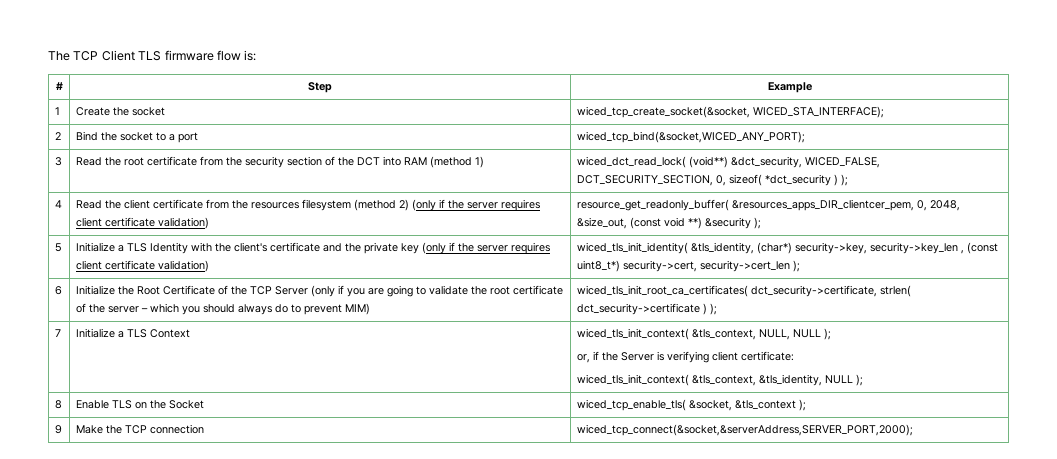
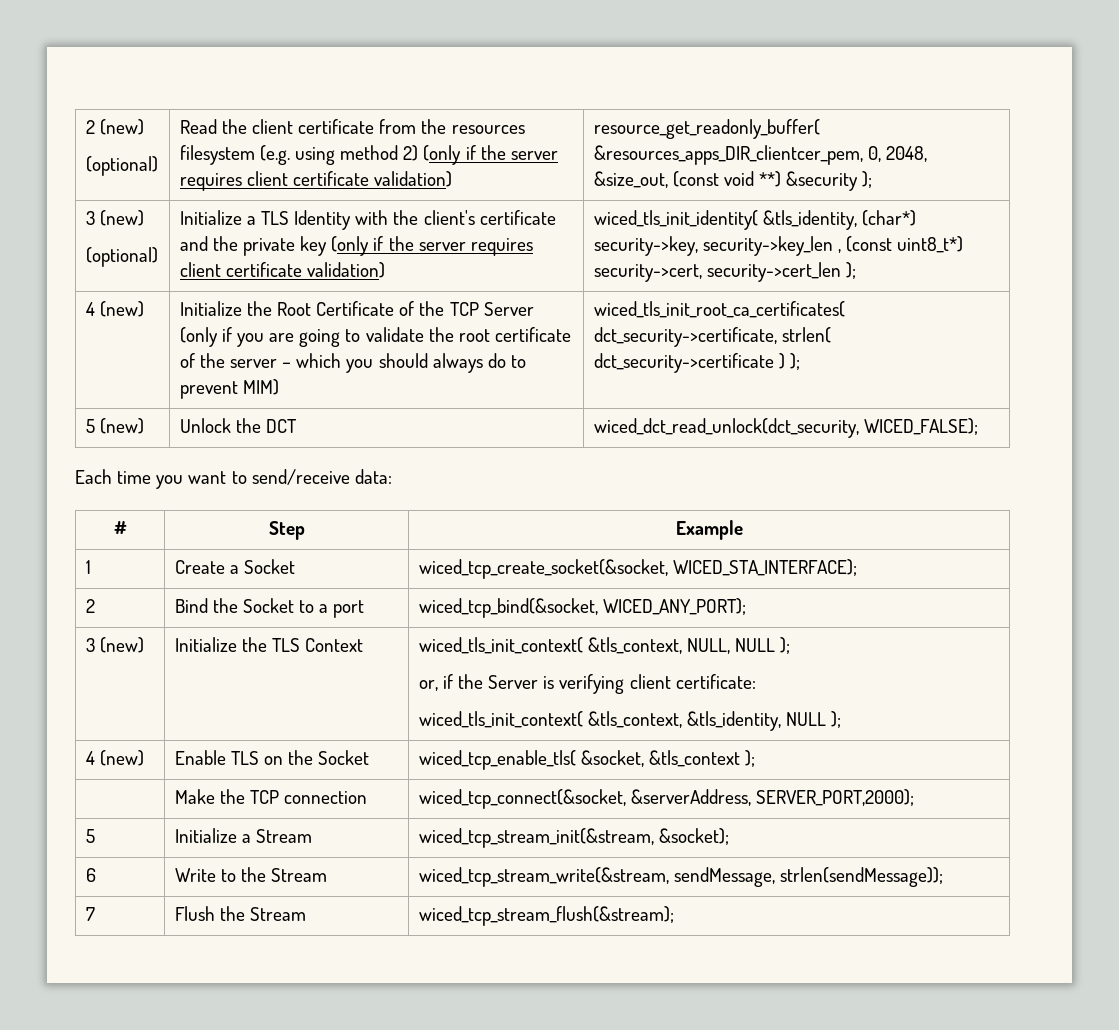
- The TCP Client TLS firmware flow is:
- # | Step | Example
- 1 | Create the socket | wiced_tcp_create_socket(&socket, WICED_STA_INTERFACE);
- 2 | Bind the socket to a port | wiced_tcp_bind(&socket,WICED_ANY_PORT);
- 3 | Read the root certificate from the security section of the DCT into RAM (method 1) | wiced_dct_read_lock( (void**) &dct_security, WICED_FALSE, DCT_SECURITY_SECTION, 0, sizeof( *dct_security ) );
- 4 | Read the client certificate from the resources filesystem (method 2) (only if the server requires client certificate validation) | resource_get_readonly_buffer( &resources_apps_DIR_clientcer_pem, 0, 2048, &size_out, (const void **) &security );
- 5 | Initialize a TLS Identity with the client's certificate and the private key (only if the server requires client certificate validation) | wiced_tls_init_identity( &tls_identity, (char*) security->key, security->key_len , (const uint8_t*) security->cert, security->cert_len );
+ 2 (new)
+ (optional) | Read the client certificate from the resources filesystem (e.g. using method 2) (only if the server requires client certificate validation) | resource_get_readonly_buffer( &resources_apps_DIR_clientcer_pem, 0, 2048, &size_out, (const void **) &security );
+ 3 (new)
+ (optional) | Initialize a TLS Identity with the client's certificate and the private key (only if the server requires client certificate validation) | wiced_tls_init_identity( &tls_identity, (char*) security->key, security->key_len , (const uint8_t*) security->cert, security->cert_len );
- 6 | Initialize the Root Certificate of the TCP Server (only if you are going to validate the root certificate of the server – which you should always do to prevent MIM) | wiced_tls_init_root_ca_certificates( dct_security->certificate, strlen( dct_security->certificate ) );
+ 4 (new) | Initialize the Root Certificate of the TCP Server (only if you are going to validate the root certificate of the server – which you should always do to prevent MIM) | wiced_tls_init_root_ca_certificates( dct_security->certificate, strlen( dct_security->certificate ) );
- 7 | Initialize a TLS Context | wiced_tls_init_context( &tls_context, NULL, NULL );
+ 5 (new) | Unlock the DCT | wiced_dct_read_unlock(dct_security, WICED_FALSE);
+ Each time you want to send/receive data:
+ # | Step | Example
+ 1 | Create a Socket | wiced_tcp_create_socket(&socket, WICED_STA_INTERFACE);
+ 2 | Bind the Socket to a port | wiced_tcp_bind(&socket, WICED_ANY_PORT);
+ 3 (new) | Initialize the TLS Context | wiced_tls_init_context( &tls_context, NULL, NULL );
- 8 | Enable TLS on the Socket | wiced_tcp_enable_tls( &socket, &tls_context );
+ 4 (new) | Enable TLS on the Socket | wiced_tcp_enable_tls( &socket, &tls_context );
- 9 | Make the TCP connection | wiced_tcp_connect(&socket,&serverAddress,SERVER_PORT,2000);
+ | Make the TCP connection | wiced_tcp_connect(&socket, &serverAddress, SERVER_PORT,2000);
+ 5 | Initialize a Stream | wiced_tcp_stream_init(&stream, &socket);
+ 6 | Write to the Stream | wiced_tcp_stream_write(&stream, sendMessage, strlen(sendMessage));
+ 7 | Flush the Stream | wiced_tcp_stream_flush(&stream);

